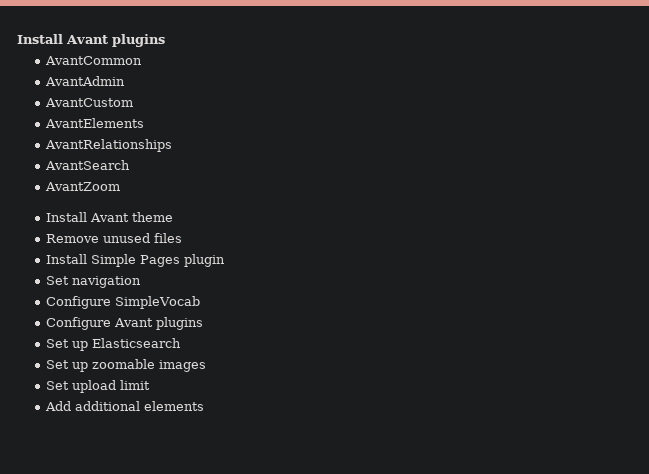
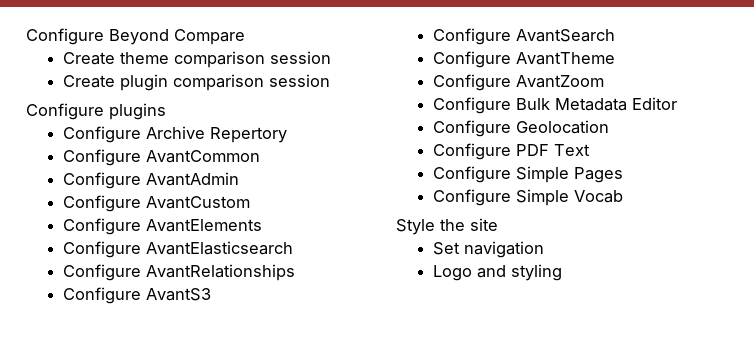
- Install Avant plugins
- AvantCommon
+ Configure Beyond Compare
+ Create theme comparison session
+ Create plugin comparison session
+ Configure plugins
+ Configure Archive Repertory
+ Configure AvantCommon
- AvantAdmin
+ Configure AvantAdmin
- AvantCustom
+ Configure AvantCustom
- AvantElements
+ Configure AvantElements
- AvantRelationships
- AvantSearch
- AvantZoom
- Install Avant theme
- Remove unused files
- Install Simple Pages plugin
+ Configure AvantElasticsearch
+ Configure AvantRelationships
+ Configure AvantS3
+ Configure AvantSearch
+ Configure AvantTheme
+ Configure AvantZoom
+ Configure Bulk Metadata Editor
+ Configure Geolocation
+ Configure PDF Text
+ Configure Simple Pages
+ Configure Simple Vocab
+ Style the site
  Set navigation
- Configure SimpleVocab
- Configure Avant plugins
- Set up Elasticsearch
- Set up zoomable images
- Set upload limit
- Add additional elements
+ Logo and styling

